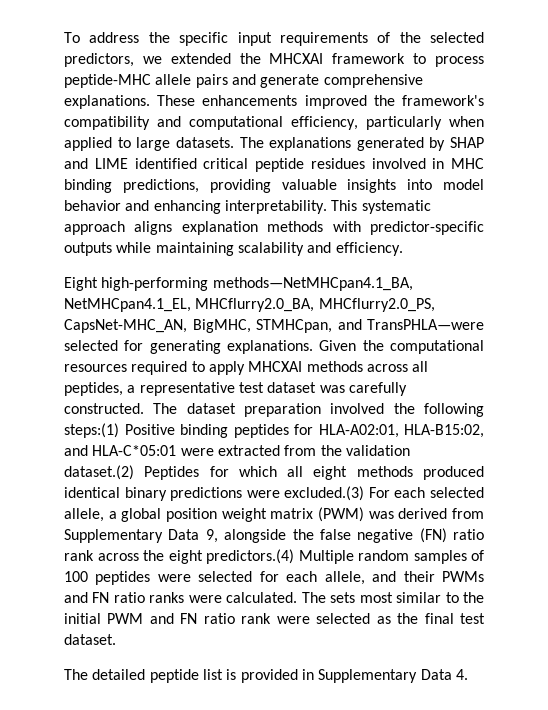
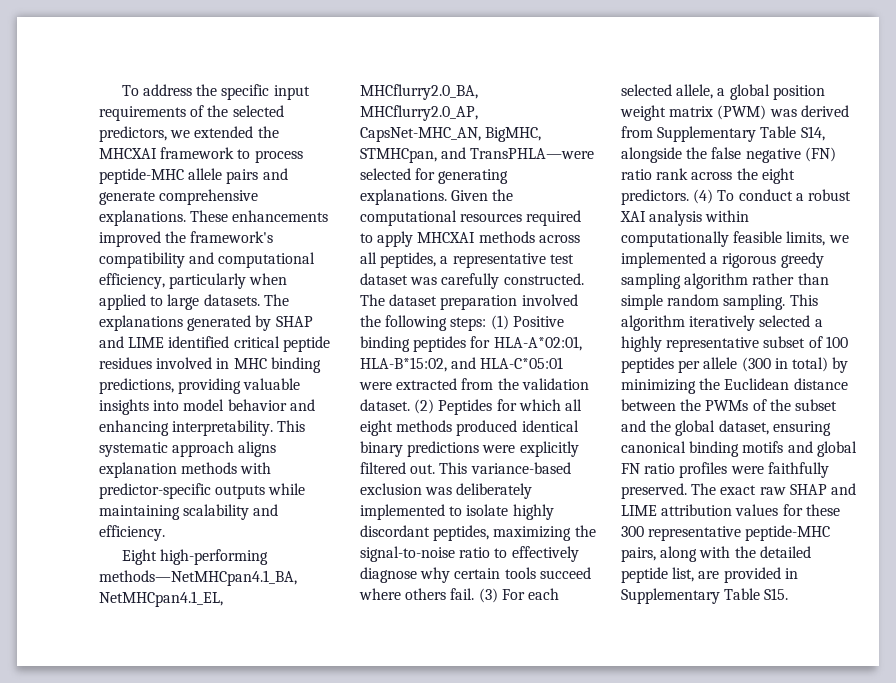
- Eight high-performing methods—NetMHCpan4.1_BA, NetMHCpan4.1_EL, MHCflurry2.0_BA, MHCflurry2.0_PS, CapsNet-MHC_AN, BigMHC, STMHCpan, and TransPHLA—were selected for generating explanations.
+ Eight high-performing methods—NetMHCpan4.1_BA, NetMHCpan4.1_EL, MHCflurry2.0_BA, MHCflurry2.0_AP, CapsNet-MHC_AN, BigMHC, STMHCpan, and TransPHLA—were selected for generating explanations.
- The dataset preparation involved the following steps:(1) Positive binding peptides for HLA-A02:01, HLA-B15:02, and HLA-C*05:01 were extracted from the validation dataset.(2) Peptides for which all eight methods produced identical binary predictions were excluded.(3) For each selected allele, a global position weight matrix (PWM) was derived from Supplementary Data 9, alongside the false negative (FN) ratio rank across the eight predictors.(4) Multiple random samples of 100 peptides were selected for each allele, and their PWMs and FN ratio ranks were calculated. The sets most similar to the initial PWM and FN ratio rank were selected as the final test dataset.
- The detailed peptide list is provided in Supplementary Data 4.
+ The dataset preparation involved the following steps: (1) Positive binding peptides for HLA-A*02:01, HLA-B*15:02, and HLA-C*05:01 were extracted from the validation dataset. (2) Peptides for which all eight methods produced identical binary predictions were explicitly filtered out. This variance-based exclusion was deliberately implemented to isolate highly discordant peptides, maximizing the signal-to-noise ratio to effectively diagnose why certain tools succeed where others fail. (3) For each selected allele, a global position weight matrix (PWM) was derived from Supplementary Table S14, alongside the false negative (FN) ratio rank across the eight predictors. (4) To conduct a robust XAI analysis within computationally feasible limits, we implemented a rigorous greedy sampling algorithm rather than simple random sampling. This algorithm iteratively selected a highly representative subset of 100 peptides per allele (300 in total) by minimizing the Euclidean distance between the PWMs of the subset and the global dataset, ensuring canonical binding motifs and global FN ratio profiles were faithfully preserved. The exact raw SHAP and LIME attribution values for these 300 representative peptide-MHC pairs, along with the detailed peptide list, are provided in Supplementary Table S15.

